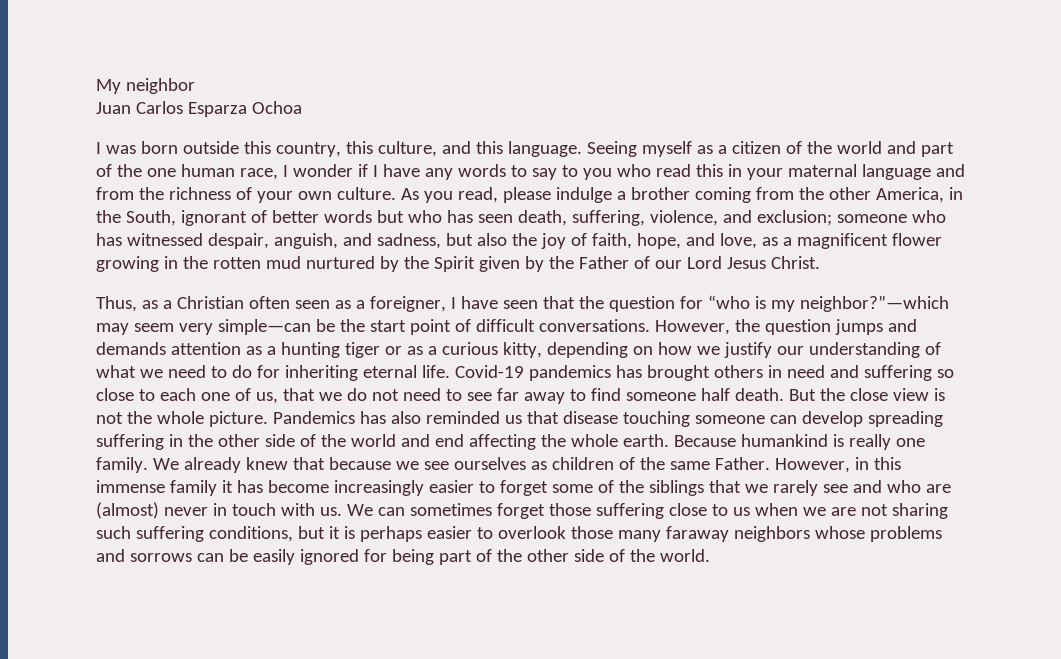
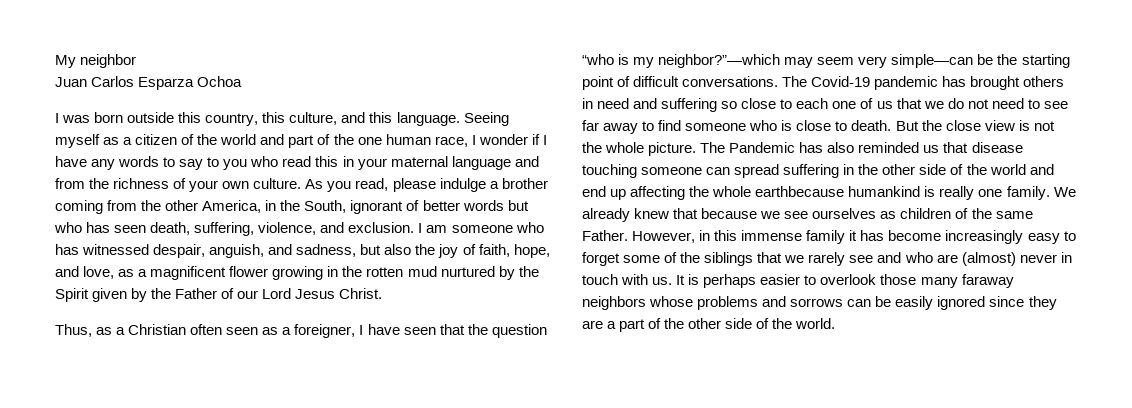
- As you read, please indulge a brother coming from the other America, in the South, ignorant of better words but who has seen death, suffering, violence, and exclusion; someone who has witnessed despair, anguish, and sadness, but also the joy of faith, hope, and love, as a magnificent flower growing in the rotten mud nurtured by the Spirit given by the Father of our Lord Jesus Christ.
+ As you read, please indulge a brother coming from the other America, in the South, ignorant of better words but who has seen death, suffering, violence, and exclusion. I am someone who has witnessed despair, anguish, and sadness, but also the joy of faith, hope, and love, as a magnificent flower growing in the rotten mud nurtured by the Spirit given by the Father of our Lord Jesus Christ.
- Thus, as a Christian often seen as a foreigner, I have seen that the question for “who is my neighbor?”—which may seem very simple—can be the start point of difficult conversations.
+ Thus, as a Christian often seen as a foreigner, I have seen that the question “who is my neighbor?”—which may seem very simple—can be the starting point of difficult conversations.
- However, the question jumps and demands attention as a hunting tiger or as a curious kitty, depending on how we justify our understanding of what we need to do for inheriting eternal life. Covid-19 pandemics has brought others in need and suffering so close to each one of us, that we do not need to see far away to find someone half death.
+ The Covid-19 pandemic has brought others in need and suffering so close to each one of us that we do not need to see far away to find someone who is close to death.
- Pandemics has also reminded us that disease touching someone can develop spreading suffering in the other side of the world and end affecting the whole earth. Because humankind is really one family.
+ The Pandemic has also reminded us that disease touching someone can spread suffering in the other side of the world and end up affecting the whole earthbecause humankind is really one family.
- However, in this immense family it has become increasingly easier to forget some of the siblings that we rarely see and who are (almost) never in touch with us.
+ However, in this immense family it has become increasingly easy to forget some of the siblings that we rarely see and who are (almost) never in touch with us.
- We can sometimes forget those suffering close to us when we are not sharing such suffering conditions, but it is perhaps easier to overlook those many faraway neighbors whose problems and sorrows can be easily ignored for being part of the other side of the world.
+ It is perhaps easier to overlook those many faraway neighbors whose problems and sorrows can be easily ignored since they are a part of the other side of the world.

